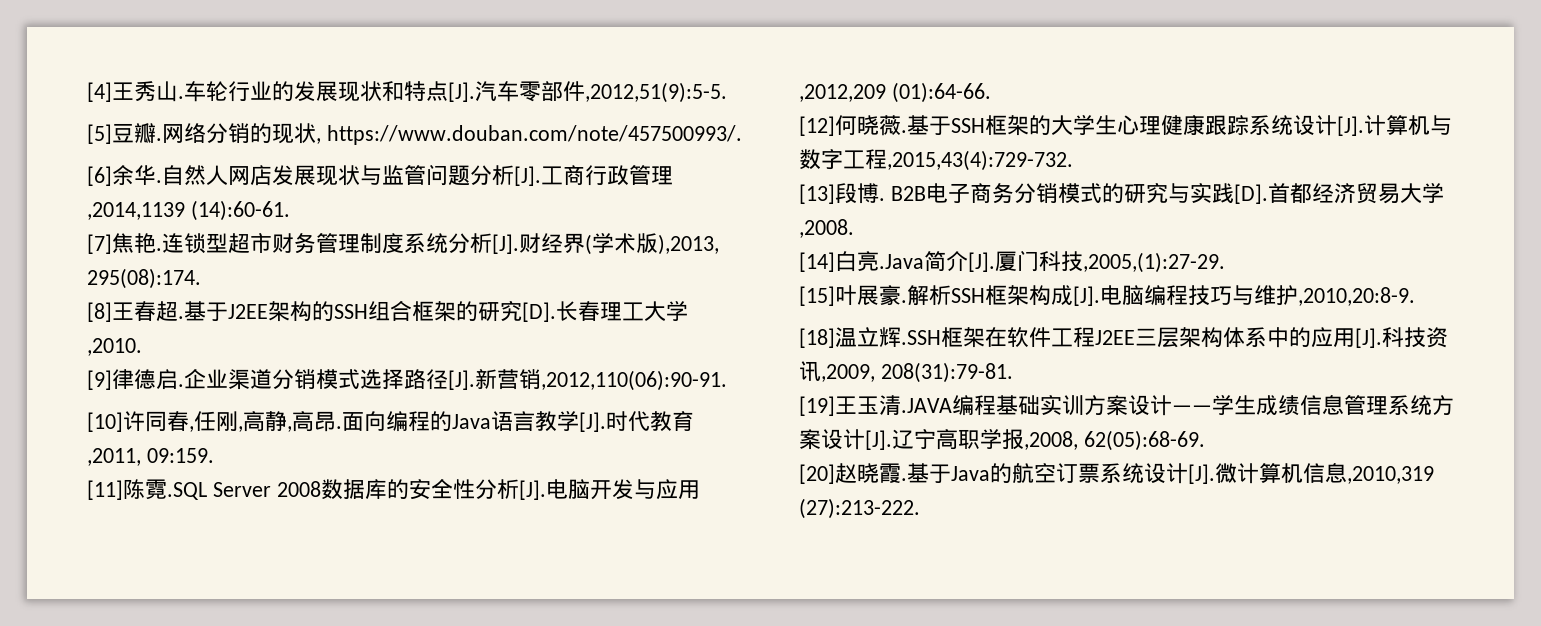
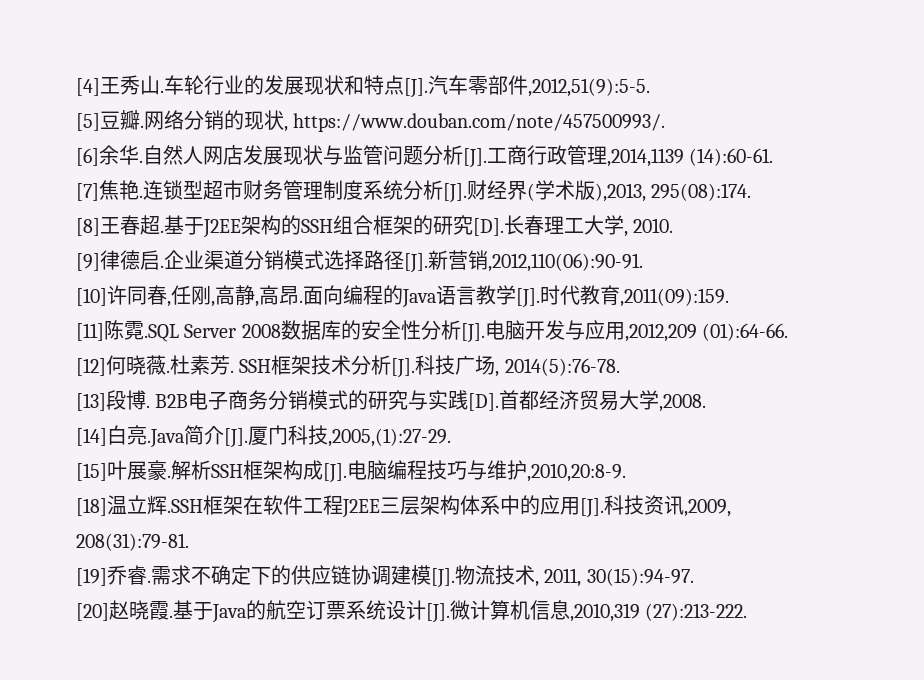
- 基于J2EE架构的SSH组合框架的研究[D].长春理工大学,2010.
+ 基于J2EE架构的SSH组合框架的研究[D].长春理工大学, 2010.
- 面向编程的Java语言教学[J].时代教育,2011, 09:159.
+ 面向编程的Java语言教学[J].时代教育,2011(09):159.
- 基于SSH框架的大学生心理健康跟踪系统设计[J].计算机与数字工程,2015,43(4):729-732.
+ 杜素芳. SSH框架技术分析[J].科技广场, 2014(5):76-78.
- [19]王玉清.JAVA编程基础实训方案设计——学生成绩信息管理系统方案设计[J].辽宁高职学报,2008, 62(05):68-69.
+ [19]乔睿.需求不确定下的供应链协调建模[J].物流技术, 2011, 30(15):94-97.

